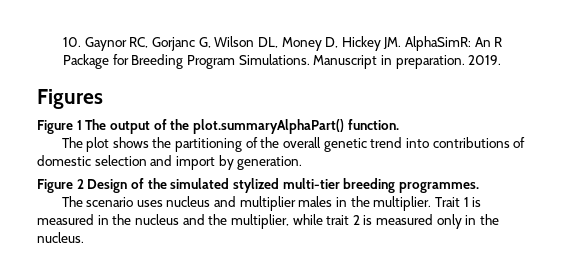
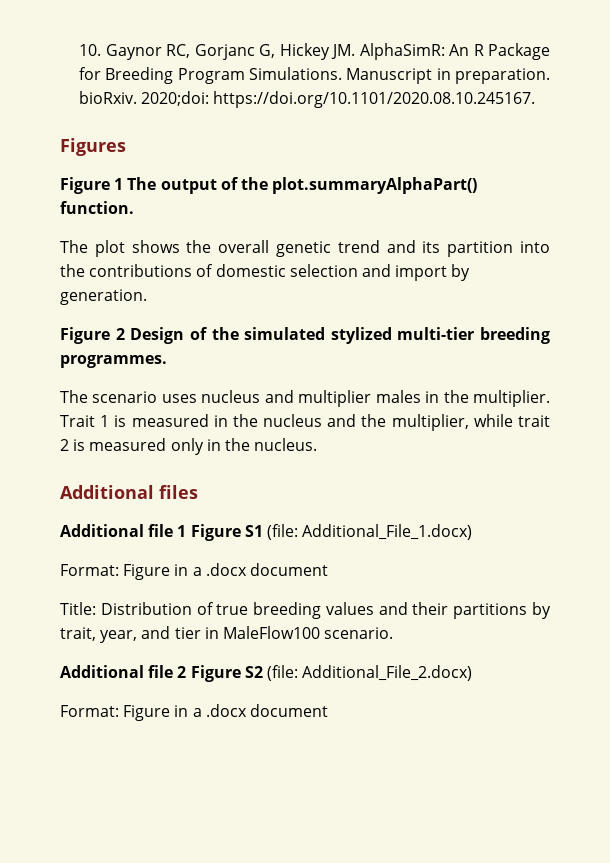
- 10. Gaynor RC, Gorjanc G, Wilson DL, Money D, Hickey JM. AlphaSimR: An R Package for Breeding Program Simulations.
+ 10. Gaynor RC, Gorjanc G, Hickey JM. AlphaSimR: An R Package for Breeding Program Simulations.
- Manuscript in preparation. 2019.
+ Manuscript in preparation. bioRxiv. 2020;doi: https://doi.org/10.1101/2020.08.10.245167.
- The plot shows the partitioning of the overall genetic trend into contributions of domestic selection and import by generation.
+ The plot shows the overall genetic trend and its partition into the contributions of domestic selection and import by generation.
+ Additional files
+ Additional file 1 Figure S1 (file: Additional_File_1.docx)
+ Format: Figure in a .docx document
+ Title: Distribution of true breeding values and their partitions by trait, year, and tier in MaleFlow100 scenario.
+ Additional file 2 Figure S2 (file: Additional_File_2.docx)
+ Format: Figure in a .docx document

